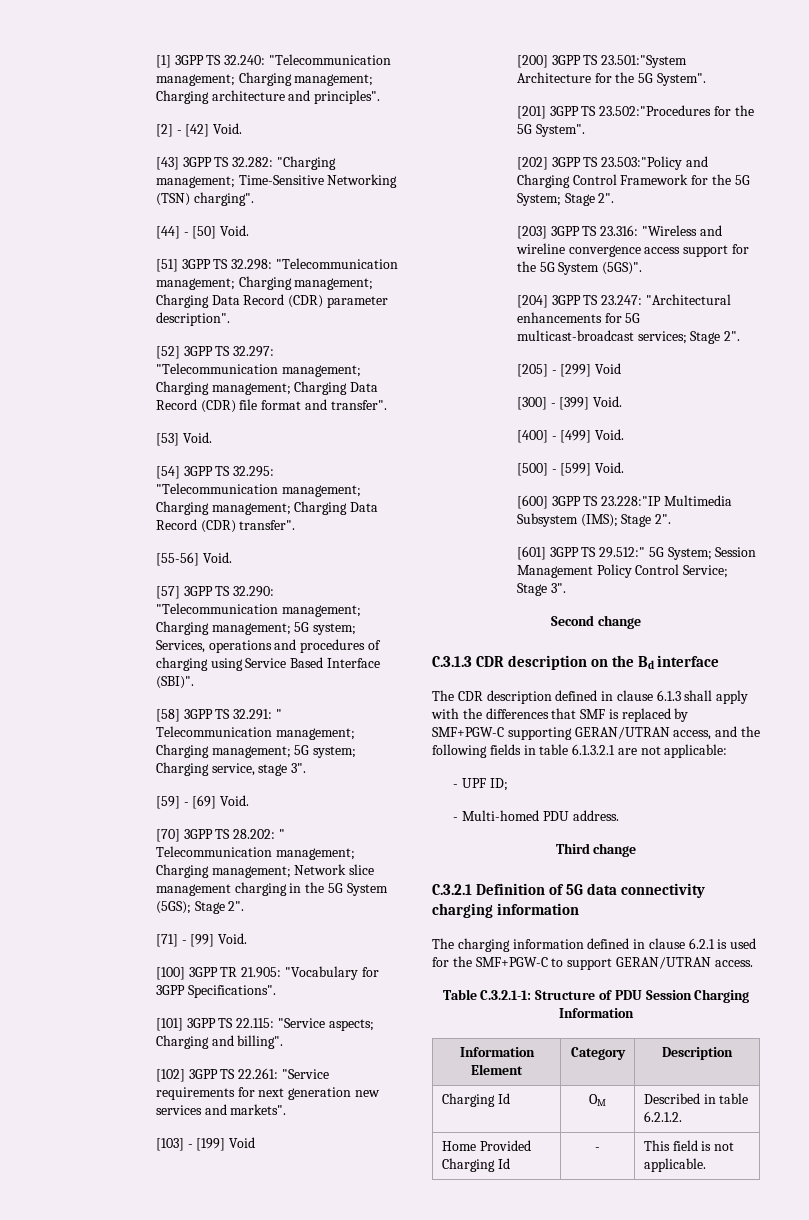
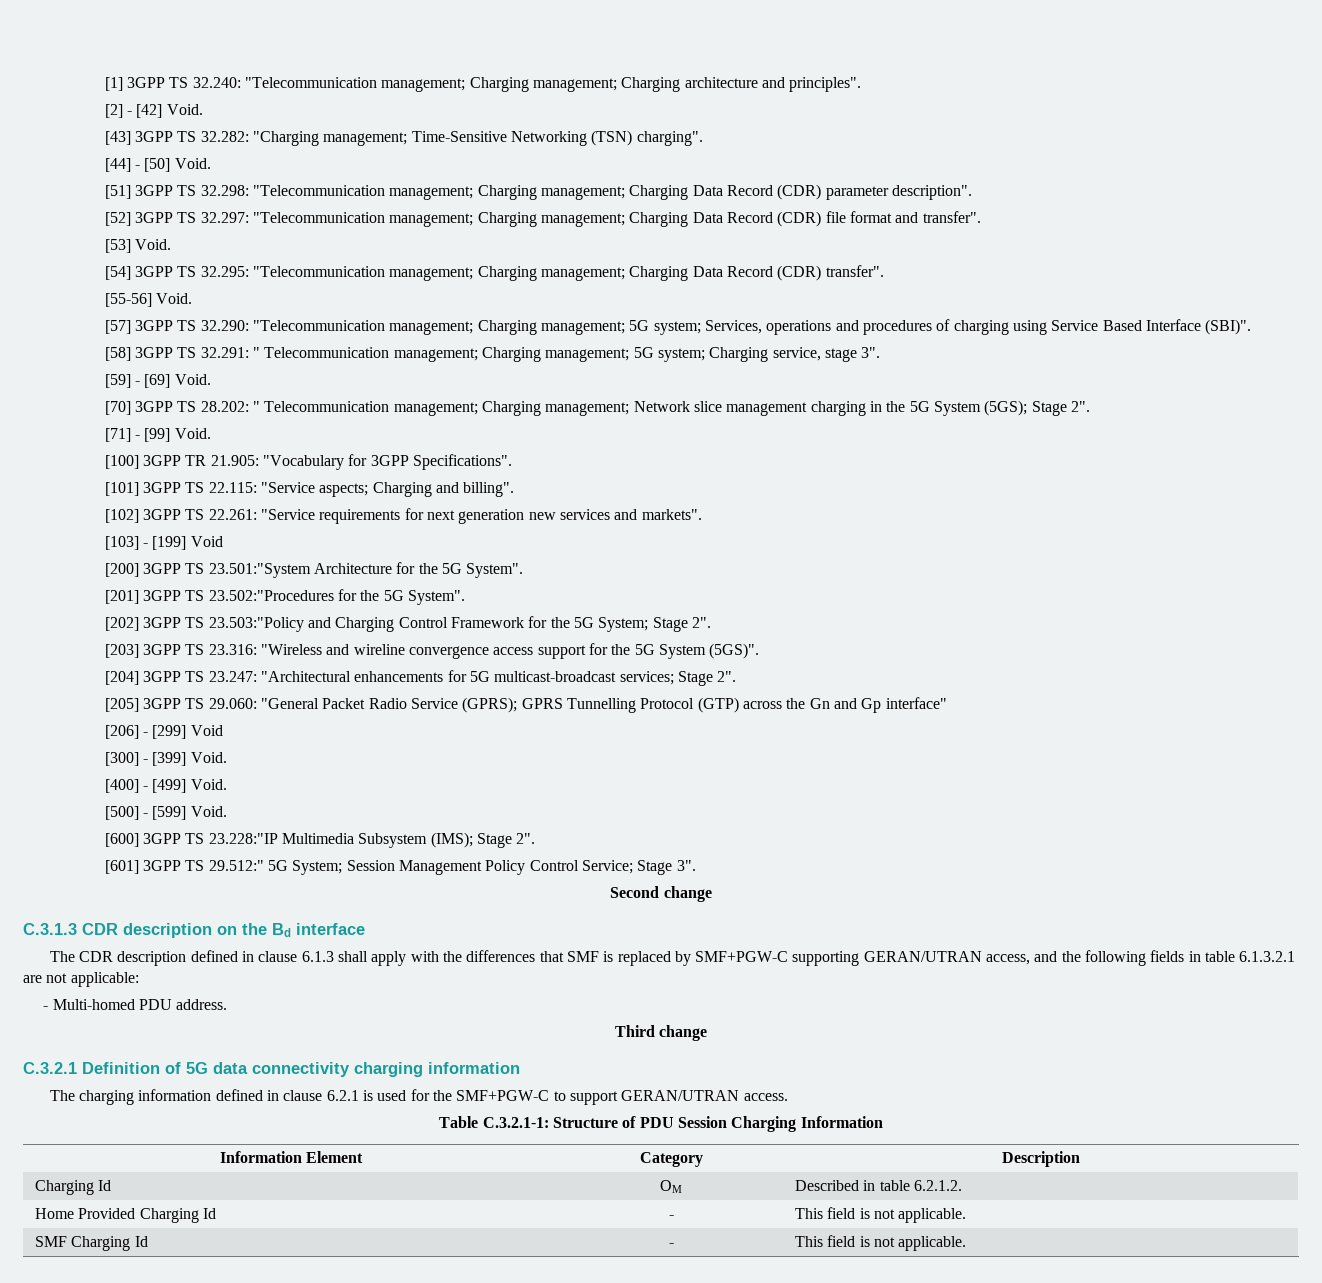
- [205] - [299] Void
+ [205] 3GPP TS 29.060: "General Packet Radio Service (GPRS); GPRS Tunnelling Protocol (GTP) across the Gn and Gp interface"
+ [206] - [299] Void
- - UPF ID;
+ SMF Charging Id | - | This field is not applicable.

